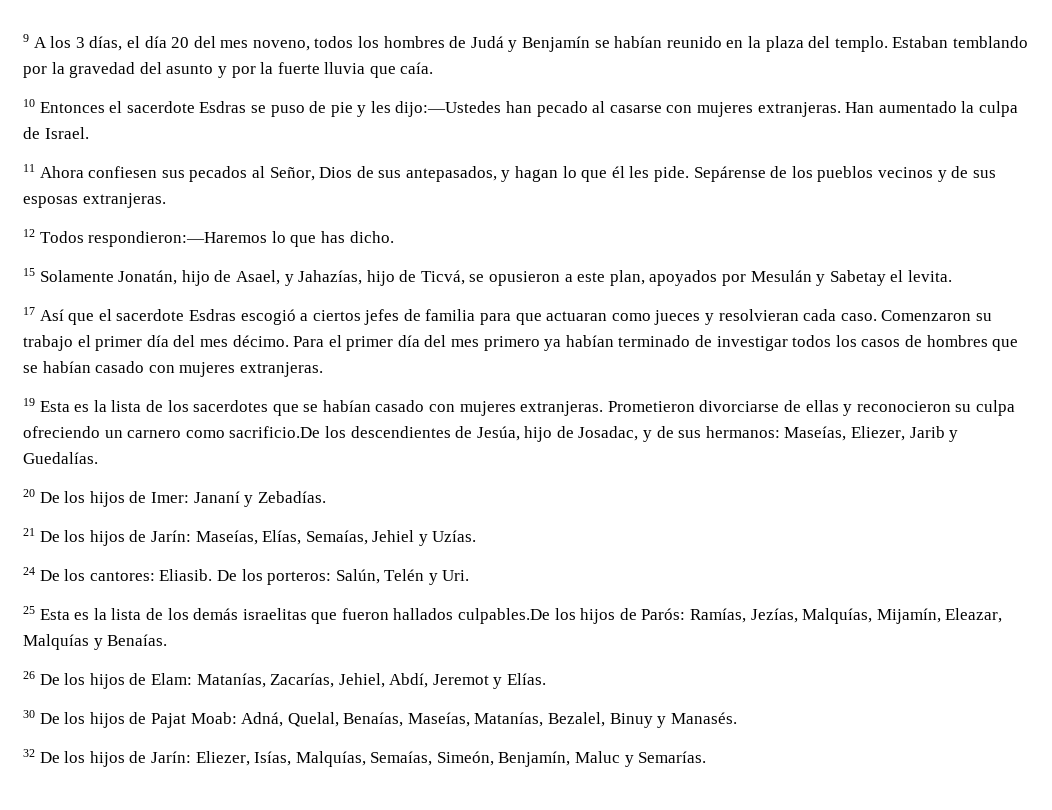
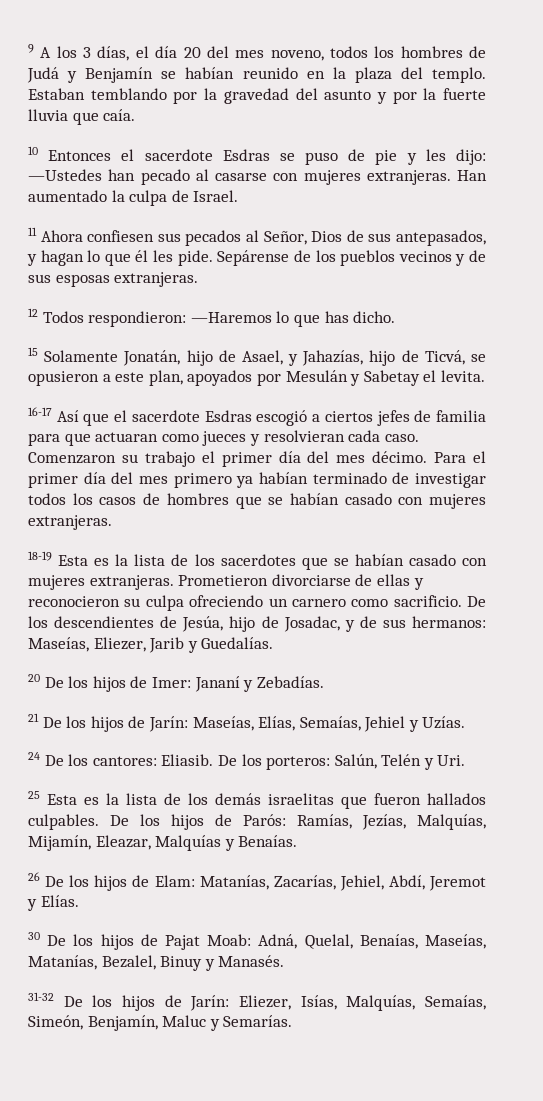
- 10 Entonces el sacerdote Esdras se puso de pie y les dijo:—Ustedes han pecado al casarse con mujeres extranjeras.
+ 10 Entonces el sacerdote Esdras se puso de pie y les dijo: —Ustedes han pecado al casarse con mujeres extranjeras.
- 12 Todos respondieron:—Haremos lo que has dicho.
+ 12 Todos respondieron: —Haremos lo que has dicho.
- 17 Así que el sacerdote Esdras escogió a ciertos jefes de familia para que actuaran como jueces y resolvieran cada caso.
+ 16-17 Así que el sacerdote Esdras escogió a ciertos jefes de familia para que actuaran como jueces y resolvieran cada caso.
- 19 Esta es la lista de los sacerdotes que se habían casado con mujeres extranjeras.
+ 18-19 Esta es la lista de los sacerdotes que se habían casado con mujeres extranjeras.
- Prometieron divorciarse de ellas y reconocieron su culpa ofreciendo un carnero como sacrificio.De los descendientes de Jesúa, hijo de Josadac, y de sus hermanos: Maseías, Eliezer, Jarib y Guedalías.
+ Prometieron divorciarse de ellas y reconocieron su culpa ofreciendo un carnero como sacrificio. De los descendientes de Jesúa, hijo de Josadac, y de sus hermanos: Maseías, Eliezer, Jarib y Guedalías.
- 25 Esta es la lista de los demás israelitas que fueron hallados culpables.De los hijos de Parós: Ramías, Jezías, Malquías, Mijamín, Eleazar, Malquías y Benaías.
+ 25 Esta es la lista de los demás israelitas que fueron hallados culpables. De los hijos de Parós: Ramías, Jezías, Malquías, Mijamín, Eleazar, Malquías y Benaías.
- 32 De los hijos de Jarín: Eliezer, Isías, Malquías, Semaías, Simeón, Benjamín, Maluc y Semarías.
+ 31-32 De los hijos de Jarín: Eliezer, Isías, Malquías, Semaías, Simeón, Benjamín, Maluc y Semarías.

